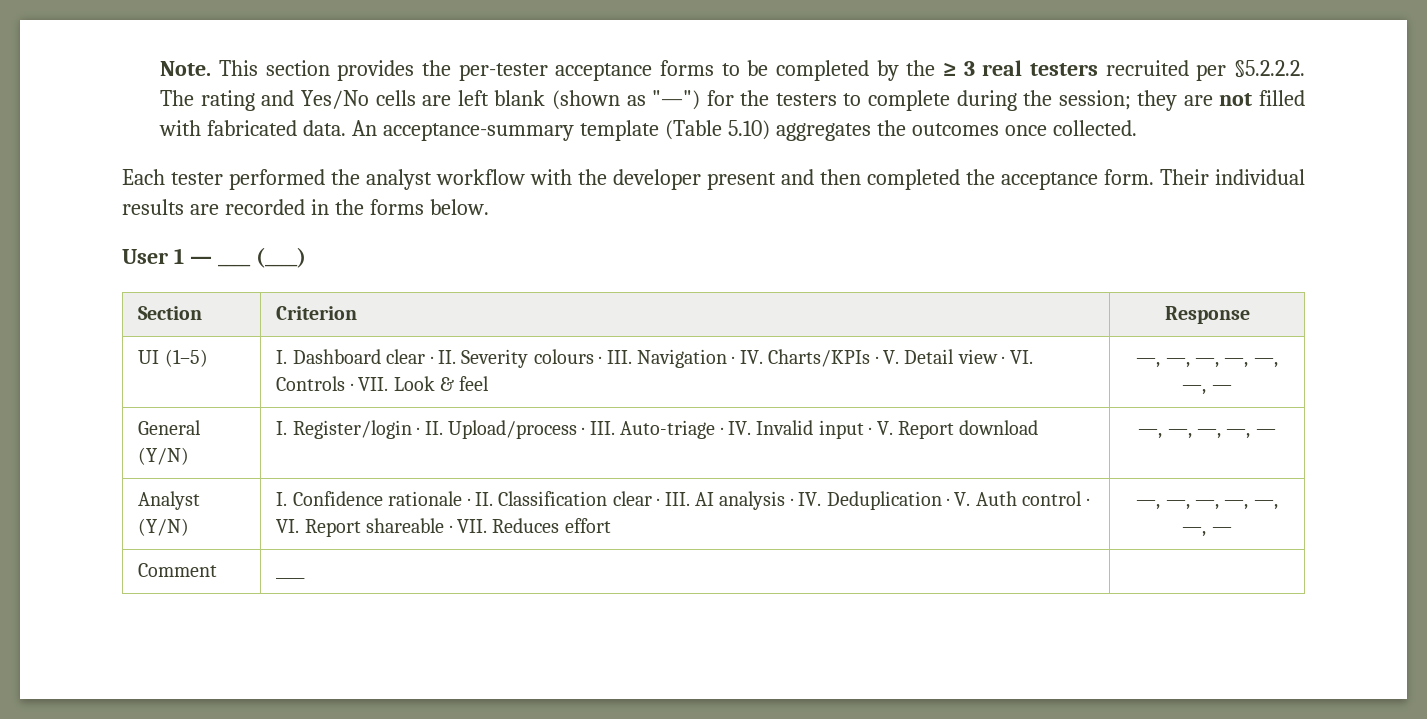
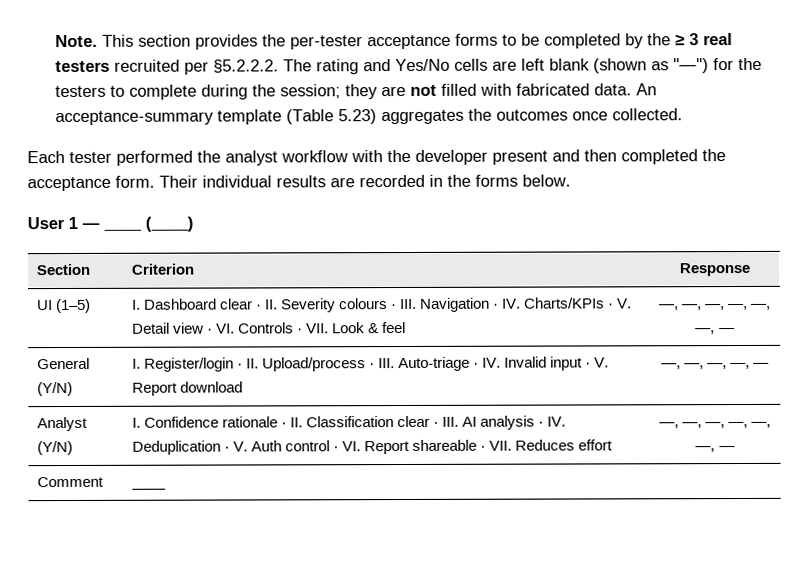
- An acceptance-summary template (Table 5.10) aggregates the outcomes once collected.
+ An acceptance-summary template (Table 5.23) aggregates the outcomes once collected.

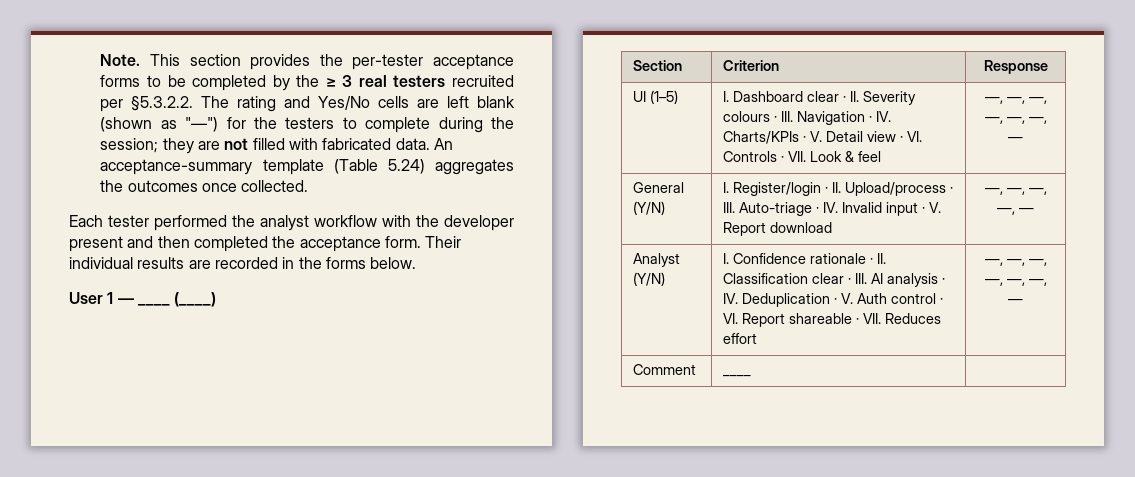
- This section provides the per-tester acceptance forms to be completed by the ≥ 3 real testers recruited per §5.2.2.2. The rating and Yes/No cells are left blank (shown as "—") for the testers to complete during the session; they are not filled with fabricated data.
+ This section provides the per-tester acceptance forms to be completed by the ≥ 3 real testers recruited per §5.3.2.2. The rating and Yes/No cells are left blank (shown as "—") for the testers to complete during the session; they are not filled with fabricated data.
- An acceptance-summary template (Table 5.23) aggregates the outcomes once collected.
+ An acceptance-summary template (Table 5.24) aggregates the outcomes once collected.

